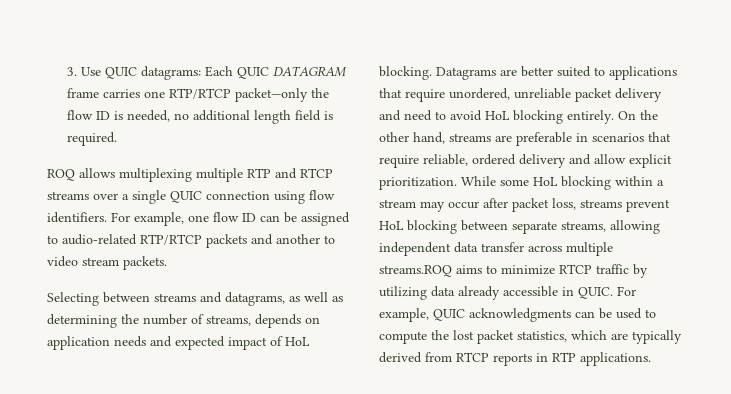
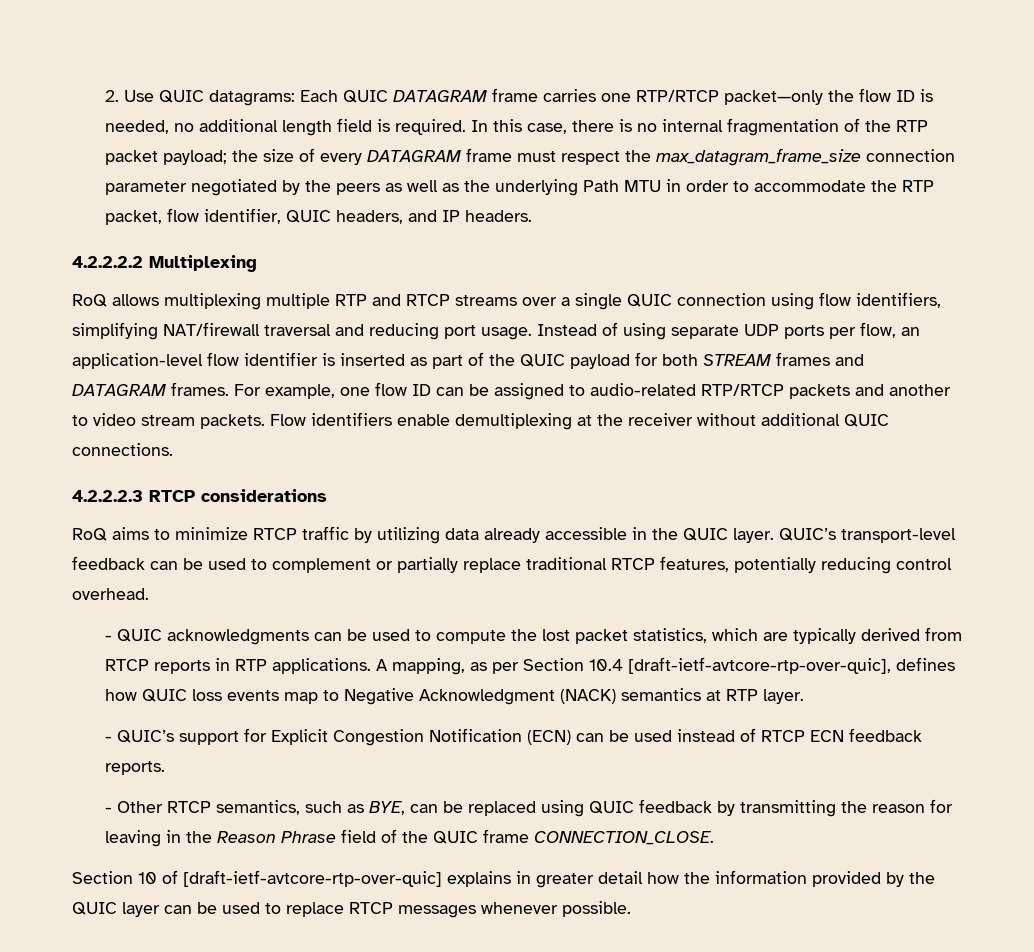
- 3. Use QUIC datagrams: Each QUIC DATAGRAM frame carries one RTP/RTCP packet—only the flow ID is needed, no additional length field is required.
- ROQ allows multiplexing multiple RTP and RTCP streams over a single QUIC connection using flow identifiers.
+ 2. Use QUIC datagrams: Each QUIC DATAGRAM frame carries one RTP/RTCP packet—only the flow ID is needed, no additional length field is required. In this case, there is no internal fragmentation of the RTP packet payload; the size of every DATAGRAM frame must respect the max_datagram_frame_size connection parameter negotiated by the peers as well as the underlying Path MTU in order to accommodate the RTP packet, flow identifier, QUIC headers, and IP headers.
+ 4.2.2.2.2 Multiplexing
+ RoQ allows multiplexing multiple RTP and RTCP streams over a single QUIC connection using flow identifiers, simplifying NAT/firewall traversal and reducing port usage. Instead of using separate UDP ports per flow, an application-level flow identifier is inserted as part of the QUIC payload for both STREAM frames and DATAGRAM frames.
- For example, one flow ID can be assigned to audio-related RTP/RTCP packets and another to video stream packets.
- Selecting between streams and datagrams, as well as determining the number of streams, depends on application needs and expected impact of HoL blocking. Datagrams are better suited to applications that require unordered, unreliable packet delivery and need to avoid HoL blocking entirely. On the other hand, streams are preferable in scenarios that require reliable, ordered delivery and allow explicit prioritization. While some HoL blocking within a stream may occur after packet loss, streams prevent HoL blocking between separate streams, allowing independent data transfer across multiple streams.ROQ aims to minimize RTCP traffic by utilizing data already accessible in QUIC. For example, QUIC acknowledgments can be used to compute the lost packet statistics, which are typically derived from RTCP reports in RTP applications.
+ For example, one flow ID can be assigned to audio-related RTP/RTCP packets and another to video stream packets. Flow identifiers enable demultiplexing at the receiver without additional QUIC connections.
+ 4.2.2.2.3 RTCP considerations
+ RoQ aims to minimize RTCP traffic by utilizing data already accessible in the QUIC layer. QUIC’s transport-level feedback can be used to complement or partially replace traditional RTCP features, potentially reducing control overhead.
+ - QUIC acknowledgments can be used to compute the lost packet statistics, which are typically derived from RTCP reports in RTP applications.
+ A mapping, as per Section 10.4 [draft-ietf-avtcore-rtp-over-quic], defines how QUIC loss events map to Negative Acknowledgment (NACK) semantics at RTP layer.
+ - QUIC’s support for Explicit Congestion Notification (ECN) can be used instead of RTCP ECN feedback reports.
+ - Other RTCP semantics, such as BYE, can be replaced using QUIC feedback by transmitting the reason for leaving in the Reason Phrase field of the QUIC frame CONNECTION_CLOSE.
+ Section 10 of [draft-ietf-avtcore-rtp-over-quic] explains in greater detail how the information provided by the QUIC layer can be used to replace RTCP messages whenever possible.

